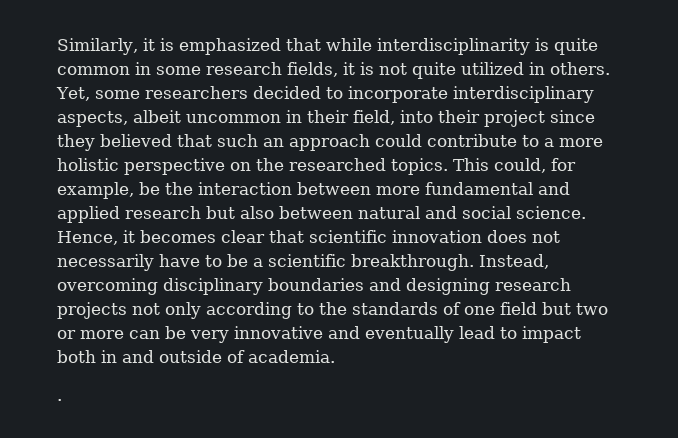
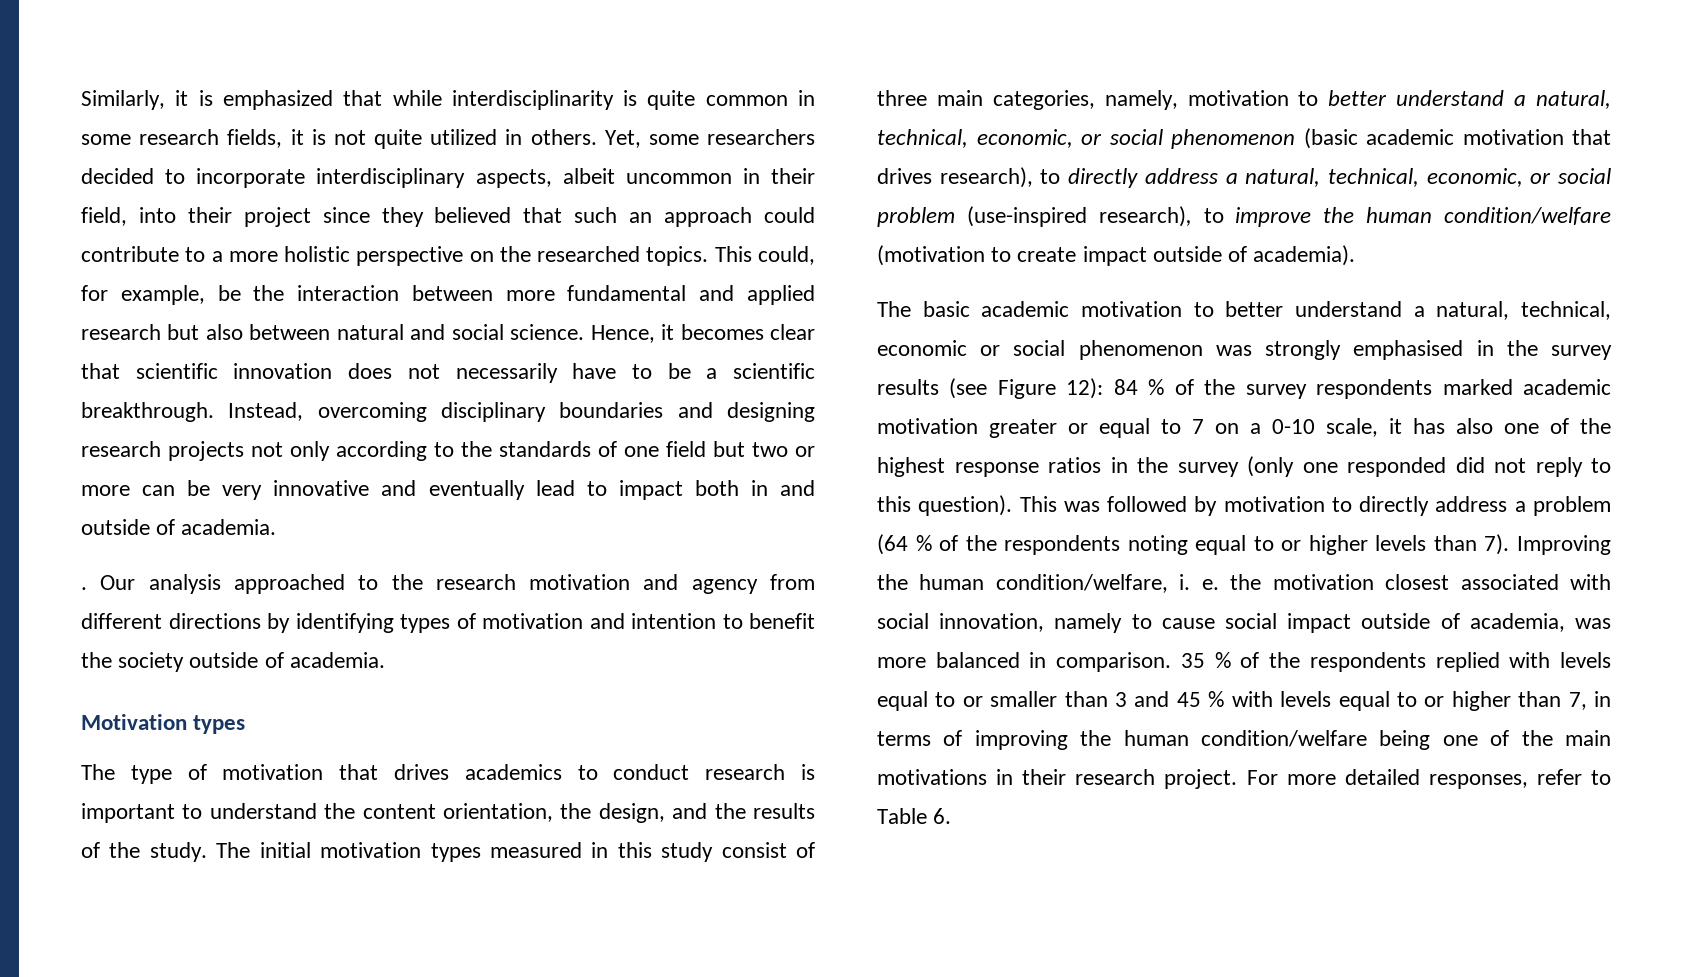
+ Our analysis approached to the research motivation and agency from different directions by identifying types of motivation and intention to benefit the society outside of academia.
+ Motivation types
+ The type of motivation that drives academics to conduct research is important to understand the content orientation, the design, and the results of the study. The initial motivation types measured in this study consist of three main categories, namely, motivation to better understand a natural, technical, economic, or social phenomenon (basic academic motivation that drives research), to directly address a natural, technical, economic, or social problem (use-inspired research), to improve the human condition/welfare (motivation to create impact outside of academia).
+ The basic academic motivation to better understand a natural, technical, economic or social phenomenon was strongly emphasised in the survey results (see Figure 12): 84 % of the survey respondents marked academic motivation greater or equal to 7 on a 0-10 scale, it has also one of the highest response ratios in the survey (only one responded did not reply to this question). This was followed by motivation to directly address a problem (64 % of the respondents noting equal to or higher levels than 7). Improving the human condition/welfare, i. e. the motivation closest associated with social innovation, namely to cause social impact outside of academia, was more balanced in comparison. 35 % of the respondents replied with levels equal to or smaller than 3 and 45 % with levels equal to or higher than 7, in terms of improving the human condition/welfare being one of the main motivations in their research project. For more detailed responses, refer to Table 6.

